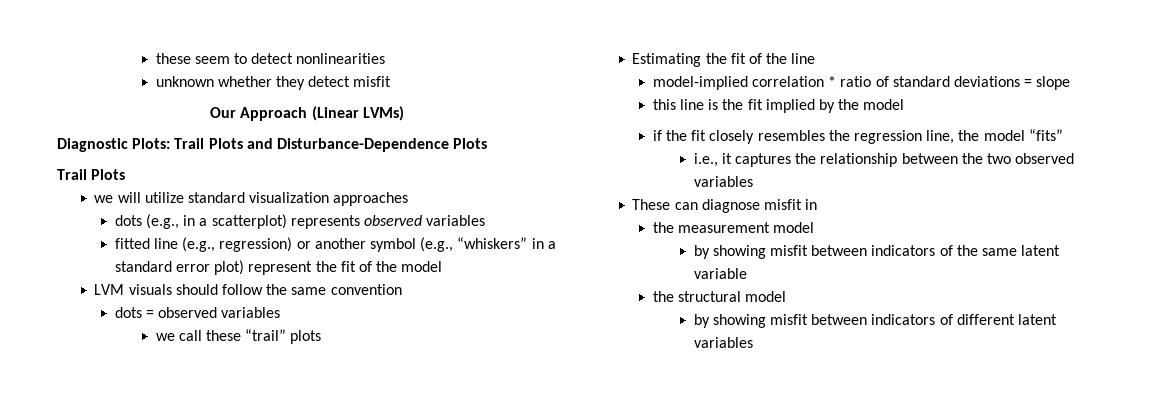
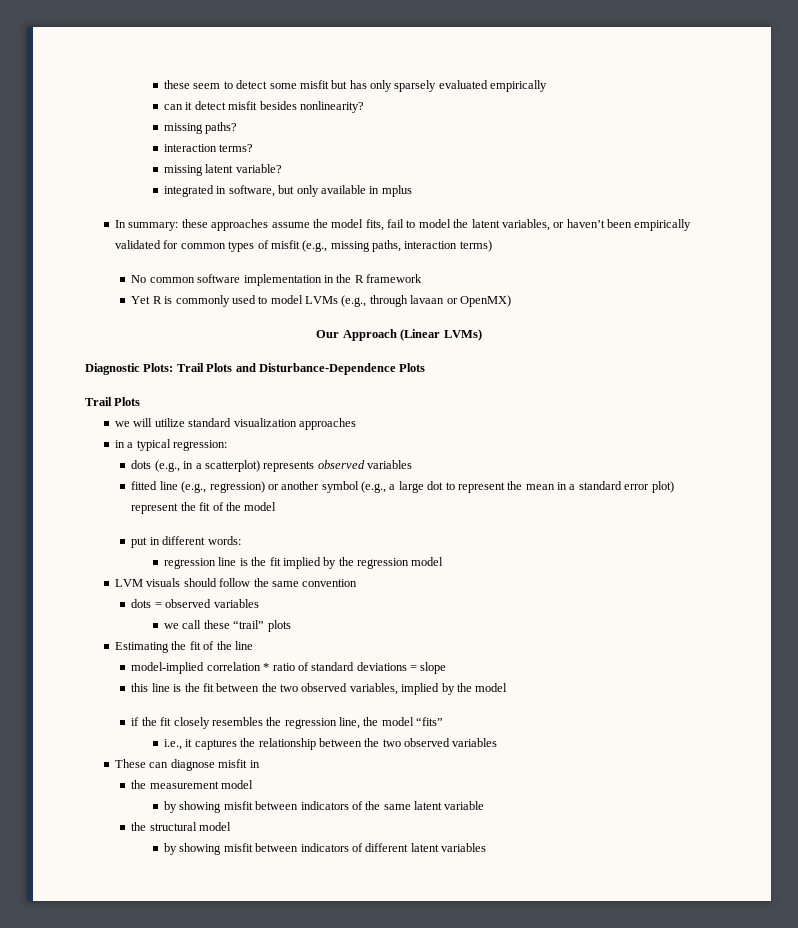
- these seem to detect nonlinearities
- unknown whether they detect misfit
+ these seem to detect some misfit but has only sparsely evaluated empirically
+ can it detect misfit besides nonlinearity?
+ missing paths?
+ interaction terms?
+ missing latent variable?
+ integrated in software, but only available in mplus
+ In summary: these approaches assume the model fits, fail to model the latent variables, or haven’t been empirically validated for common types of misfit (e.g., missing paths, interaction terms)
+ No common software implementation in the R framework
+ Yet R is commonly used to model LVMs (e.g., through lavaan or OpenMX)
+ in a typical regression:
- fitted line (e.g., regression) or another symbol (e.g., “whiskers” in a standard error plot) represent the fit of the model
+ fitted line (e.g., regression) or another symbol (e.g., a large dot to represent the mean in a standard error plot) represent the fit of the model
+ put in different words:
+ regression line is the fit implied by the regression model
- this line is the fit implied by the model
+ this line is the fit between the two observed variables, implied by the model

